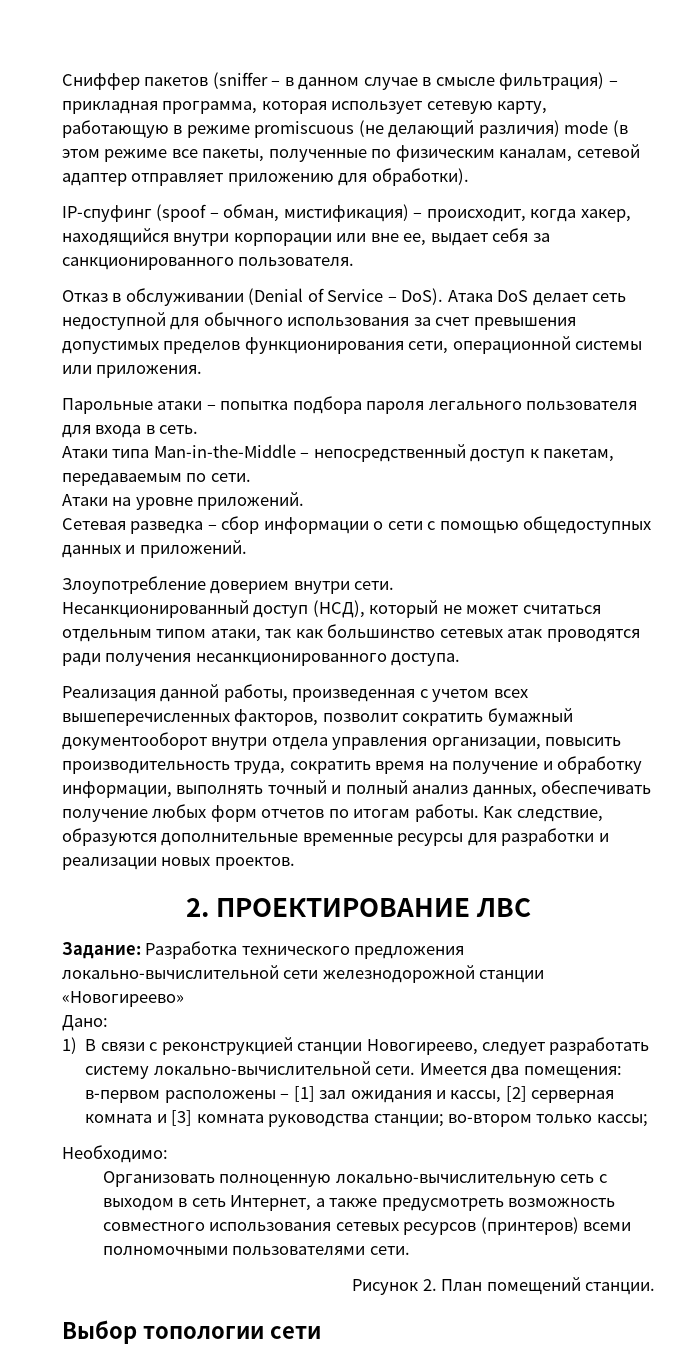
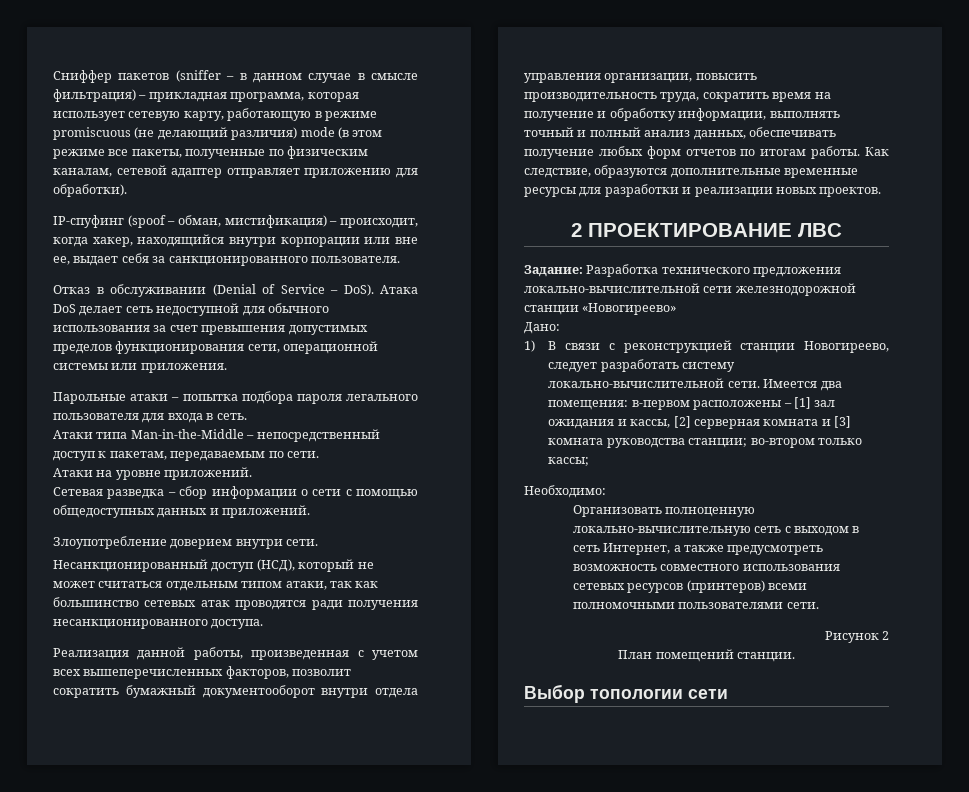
- 2. ПРОЕКТИРОВАНИЕ ЛВС
+ 2 ПРОЕКТИРОВАНИЕ ЛВС
- Рисунок 2. План помещений станции.
+ Рисунок 2
+ План помещений станции.

